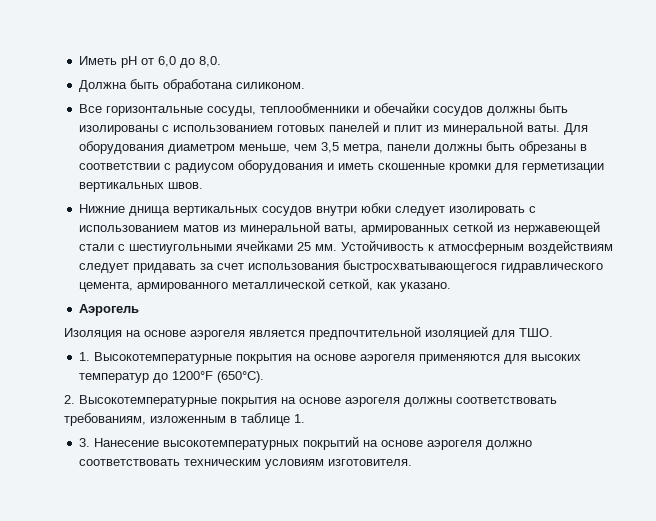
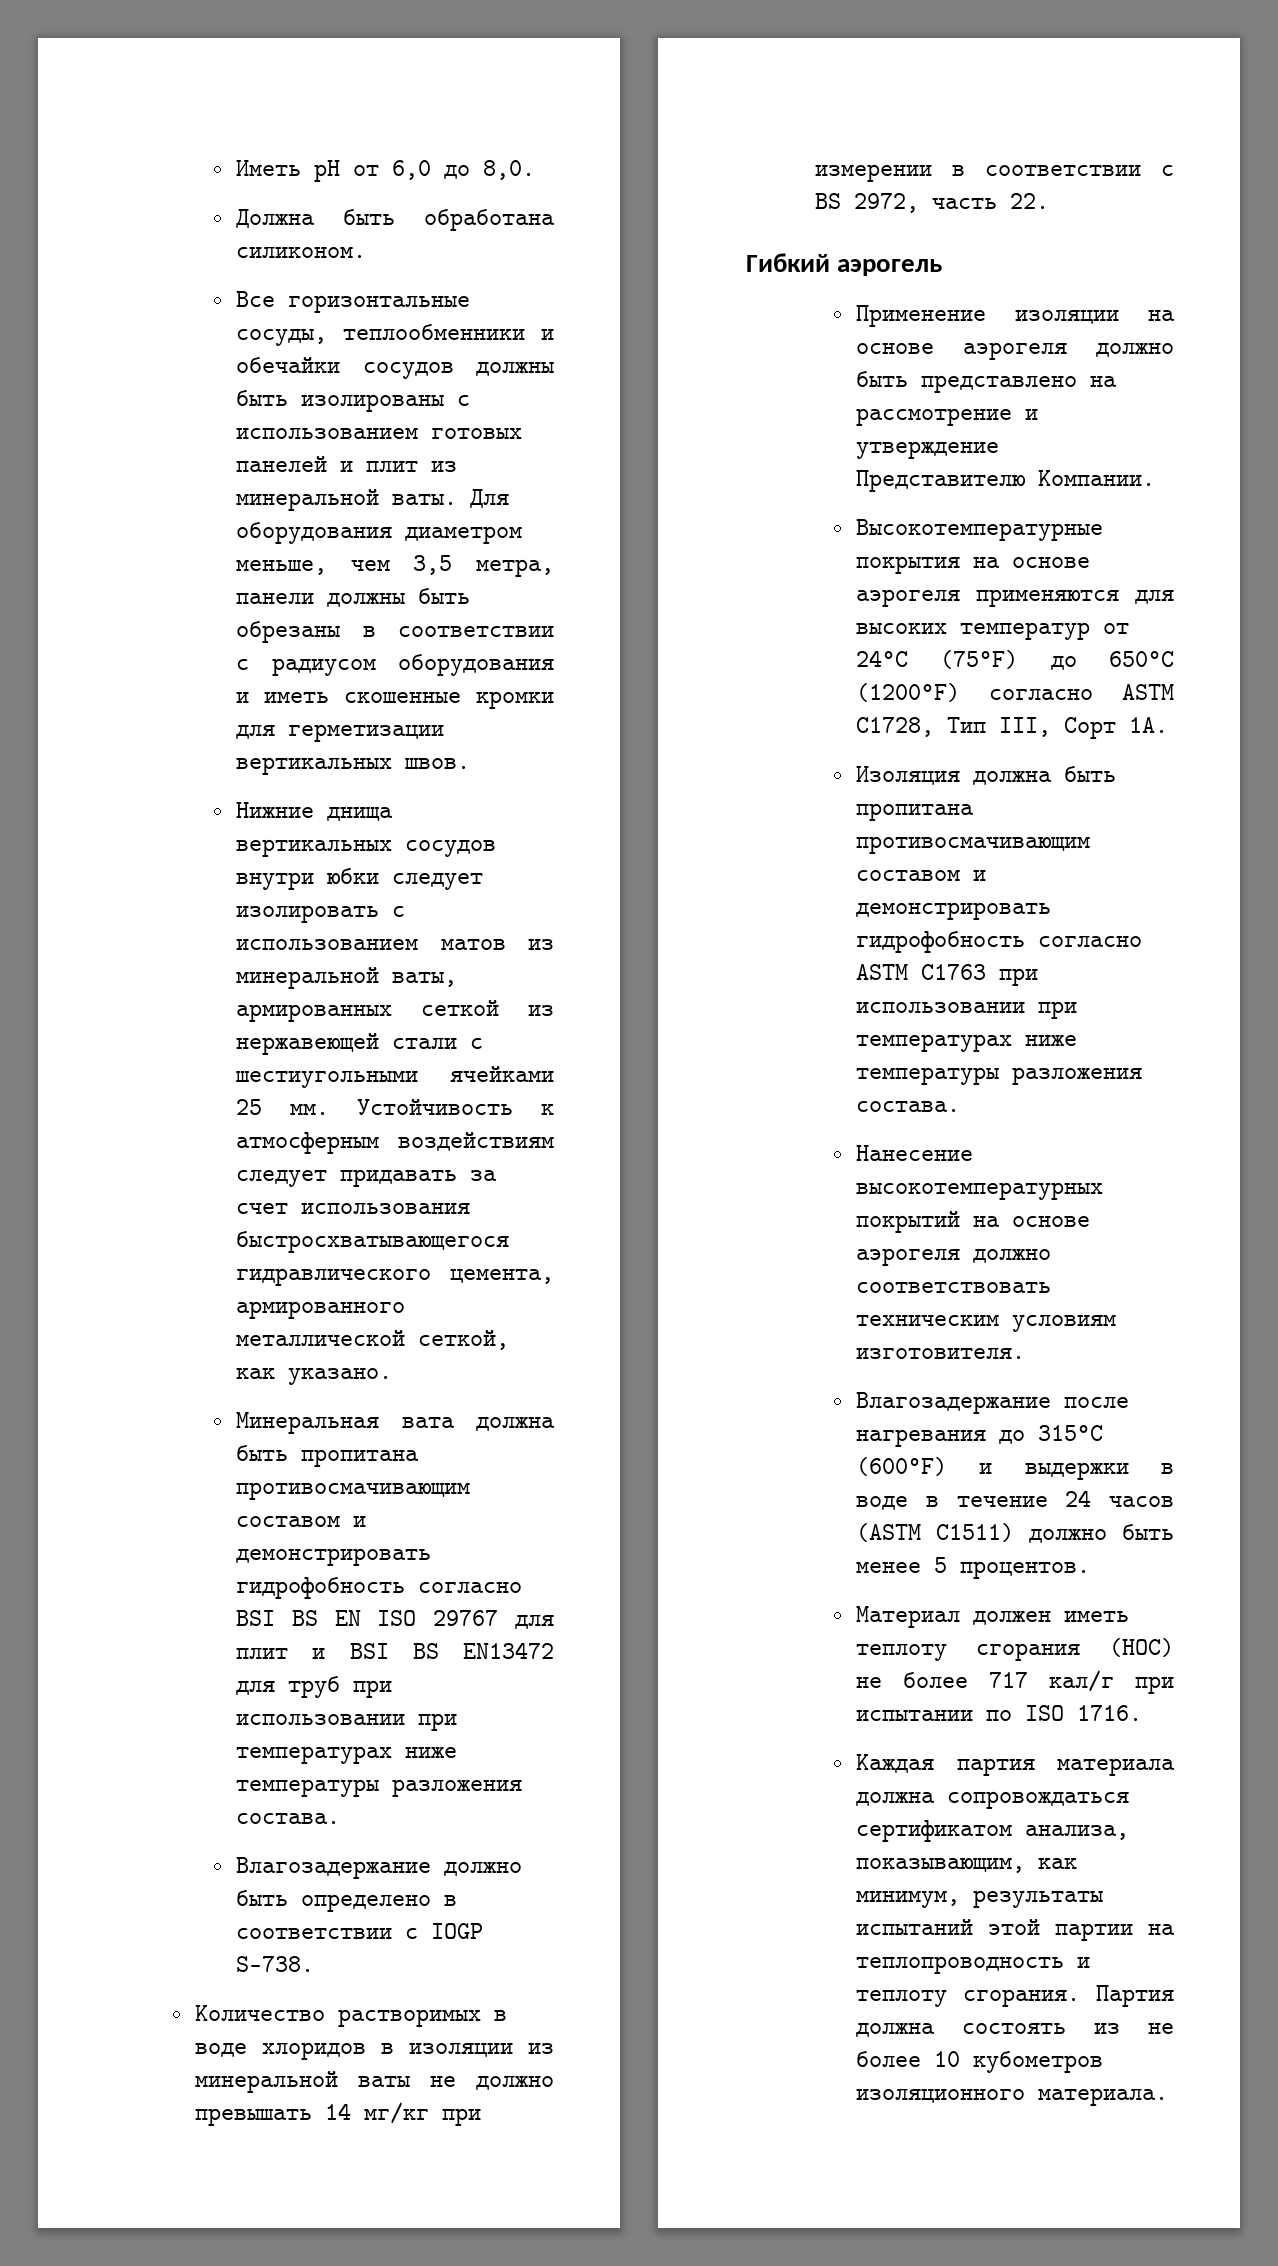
- Аэрогель
- Изоляция на основе аэрогеля является предпочтительной изоляцией для TШO.
- 1. Высокотемпературные покрытия на основе аэрогеля применяются для высоких температур до 1200°F (650°C).
- 2. Высокотемпературные покрытия на основе аэрогеля должны соответствовать требованиям, изложенным в таблице 1.
- 3. Нанесение высокотемпературных покрытий на основе аэрогеля должно соответствовать техническим условиям изготовителя.
+ Минеральная вата должна быть пропитана противосмачивающим составом и демонстрировать гидрофобность согласно BSI BS EN ISO 29767 для плит и BSI BS EN13472 для труб при использовании при температурах ниже температуры разложения состава.
+ Влагозадержание должно быть определено в соответствии с IOGP S-738.
+ Количество растворимых в воде хлоридов в изоляции из минеральной ваты не должно превышать 14 мг/кг при измерении в соответствии с BS 2972, часть 22.
+ Гибкий аэрогель
+ Применение изоляции на основе аэрогеля должно быть представлено на рассмотрение и утверждение Представителю Компании.
+ Высокотемпературные покрытия на основе аэрогеля применяются для высоких температур от 24°C (75°F) до 650°C (1200°F) согласно ASTM C1728, Тип III, Сорт 1A.
+ Изоляция должна быть пропитана противосмачивающим составом и демонстрировать гидрофобность согласно ASTM C1763 при использовании при температурах ниже температуры разложения состава.
+ Нанесение высокотемпературных покрытий на основе аэрогеля должно соответствовать техническим условиям изготовителя.
+ Влагозадержание после нагревания до 315°C (600°F) и выдержки в воде в течение 24 часов (ASTM C1511) должно быть менее 5 процентов.
+ Материал должен иметь теплоту сгорания (HOC) не более 717 кал/г при испытании по ISO 1716.
+ Каждая партия материала должна сопровождаться сертификатом анализа, показывающим, как минимум, результаты испытаний этой партии на теплопроводность и теплоту сгорания. Партия должна состоять из не более 10 кубометров изоляционного материала.

